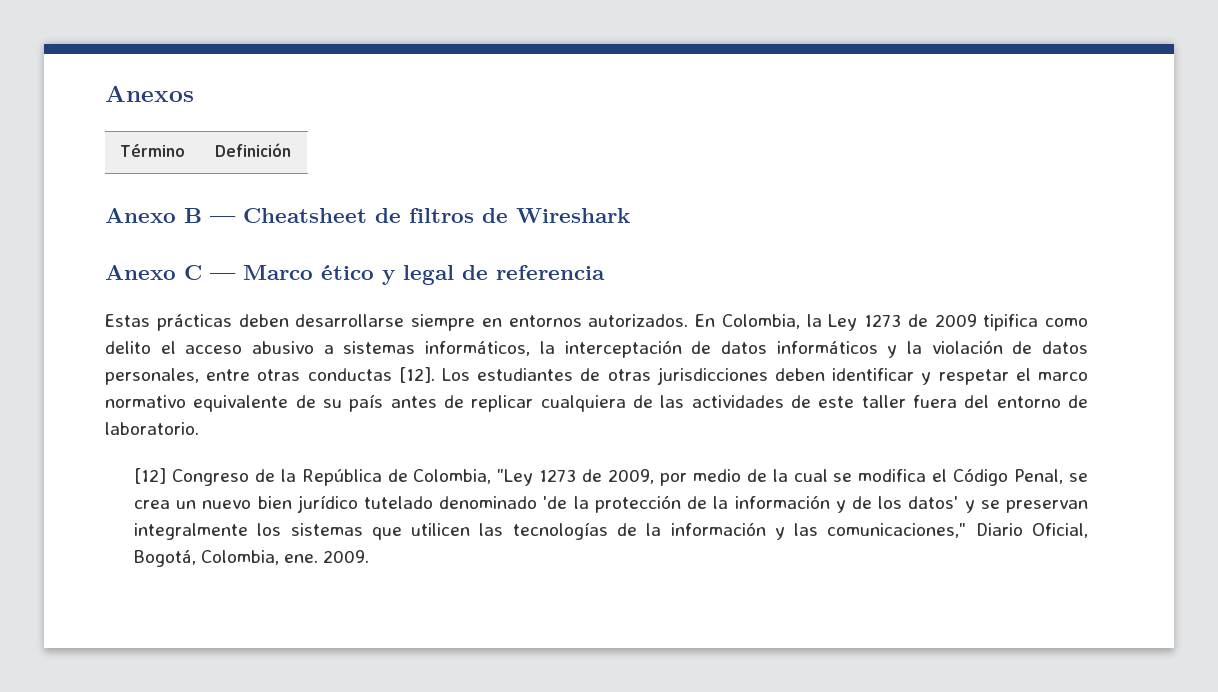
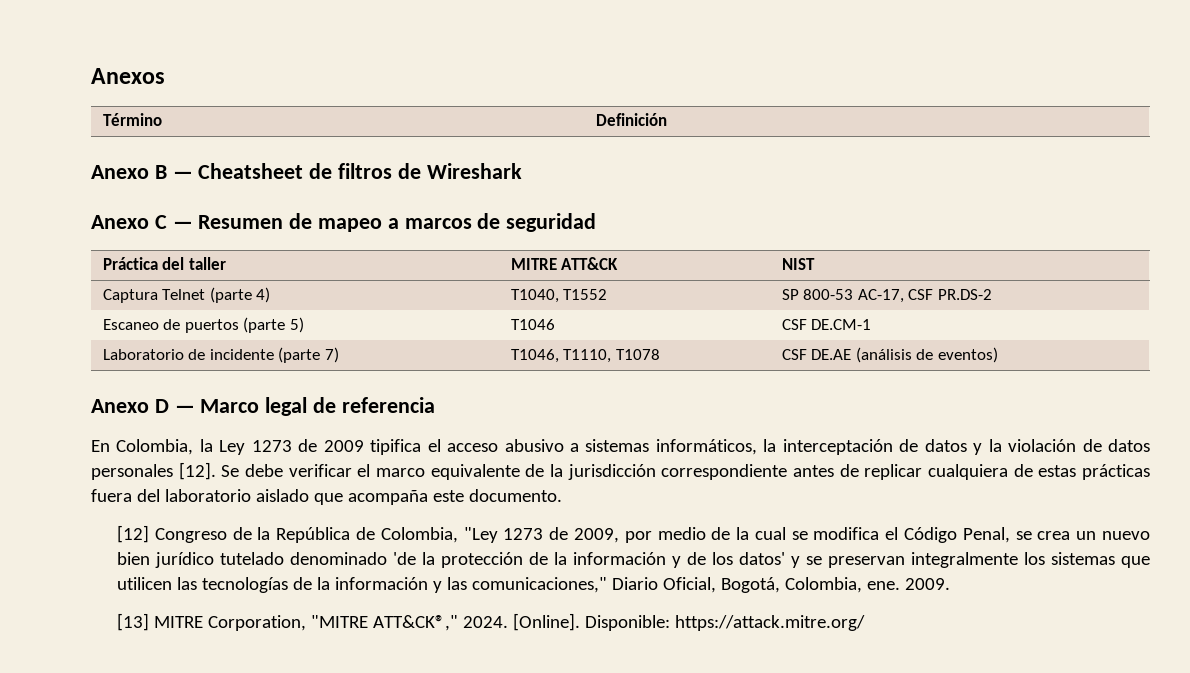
- Anexo C — Marco ético y legal de referencia
- Estas prácticas deben desarrollarse siempre en entornos autorizados. En Colombia, la Ley 1273 de 2009 tipifica como delito el acceso abusivo a sistemas informáticos, la interceptación de datos informáticos y la violación de datos personales, entre otras conductas [12]. Los estudiantes de otras jurisdicciones deben identificar y respetar el marco normativo equivalente de su país antes de replicar cualquiera de las actividades de este taller fuera del entorno de laboratorio.
+ Anexo C — Resumen de mapeo a marcos de seguridad
+ Práctica del taller | MITRE ATT&CK | NIST
+ Captura Telnet (parte 4) | T1040, T1552 | SP 800-53 AC-17, CSF PR.DS-2
+ Escaneo de puertos (parte 5) | T1046 | CSF DE.CM-1
+ Laboratorio de incidente (parte 7) | T1046, T1110, T1078 | CSF DE.AE (análisis de eventos)
+ Anexo D — Marco legal de referencia
+ En Colombia, la Ley 1273 de 2009 tipifica el acceso abusivo a sistemas informáticos, la interceptación de datos y la violación de datos personales [12]. Se debe verificar el marco equivalente de la jurisdicción correspondiente antes de replicar cualquiera de estas prácticas fuera del laboratorio aislado que acompaña este documento.
+ [13] MITRE Corporation, "MITRE ATT&CK®," 2024. [Online]. Disponible: https://attack.mitre.org/

